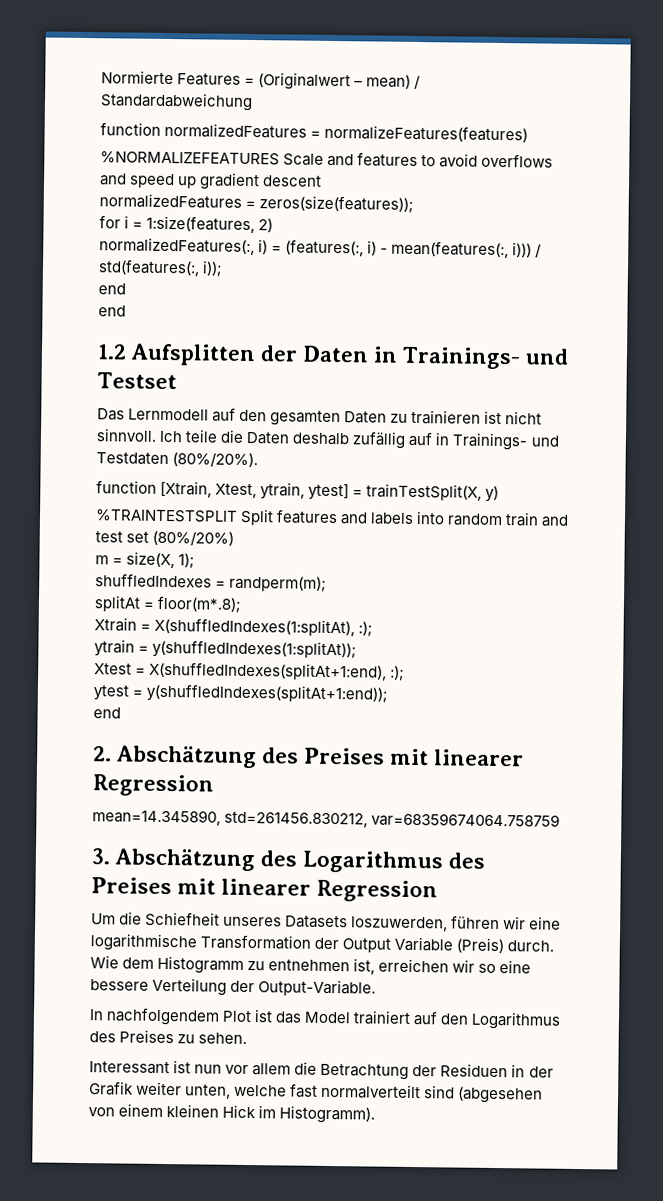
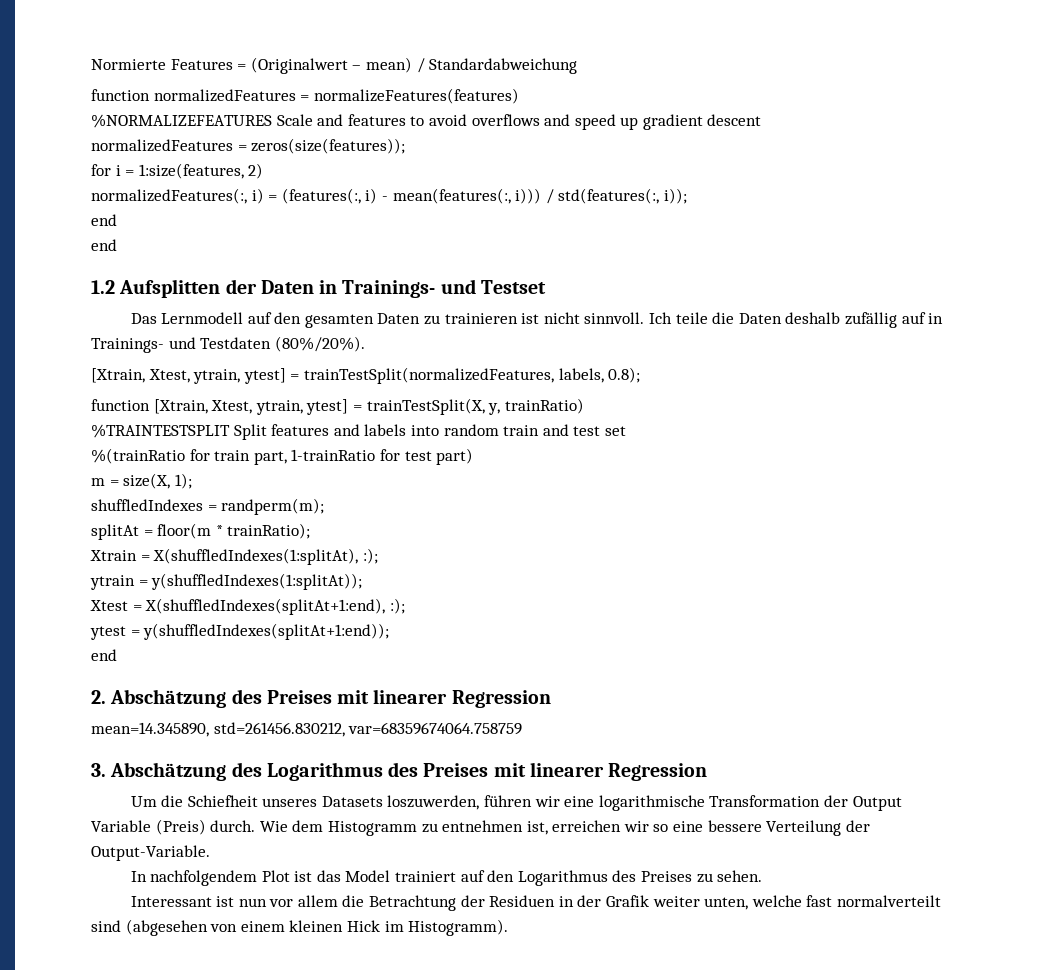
+ [Xtrain, Xtest, ytrain, ytest] = trainTestSplit(normalizedFeatures, labels, 0.8);
- function [Xtrain, Xtest, ytrain, ytest] = trainTestSplit(X, y)
+ function [Xtrain, Xtest, ytrain, ytest] = trainTestSplit(X, y, trainRatio)
- %TRAINTESTSPLIT Split features and labels into random train and test set (80%/20%)
+ %TRAINTESTSPLIT Split features and labels into random train and test set
+ %(trainRatio for train part, 1-trainRatio for test part)
- splitAt = floor(m*.8);
+ splitAt = floor(m * trainRatio);

